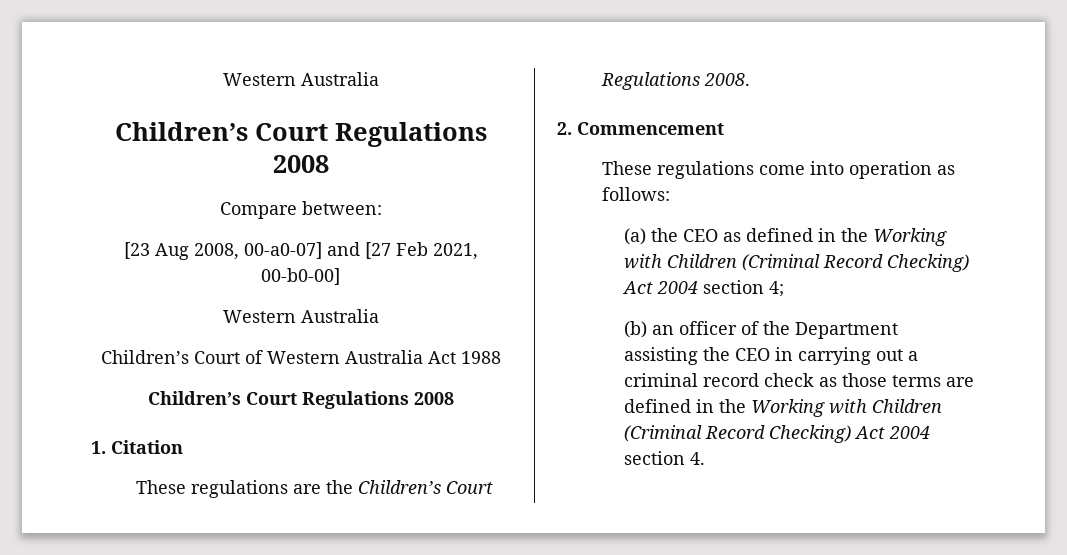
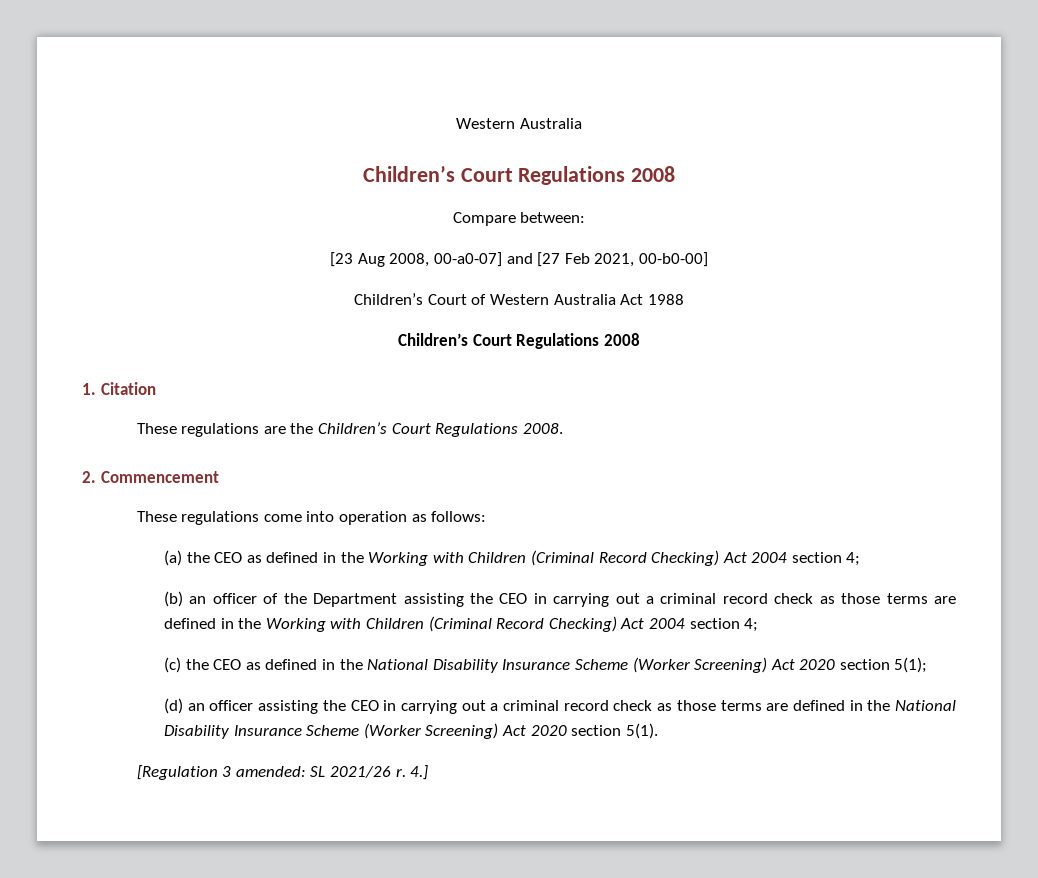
  [23 Aug 2008, 00-a0-07] and [27 Feb 2021, 00-b0-00]
- Western Australia
- (b) an officer of the Department assisting the CEO in carrying out a criminal record check as those terms are defined in the Working with Children (Criminal Record Checking) Act 2004 section 4.
+ (b) an officer of the Department assisting the CEO in carrying out a criminal record check as those terms are defined in the Working with Children (Criminal Record Checking) Act 2004 section 4;
+ (c) the CEO as defined in the National Disability Insurance Scheme (Worker Screening) Act 2020 section 5(1);
+ (d) an officer assisting the CEO in carrying out a criminal record check as those terms are defined in the National Disability Insurance Scheme (Worker Screening) Act 2020 section 5(1).
+ [Regulation 3 amended: SL 2021/26 r. 4.]

